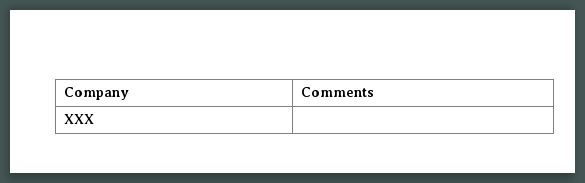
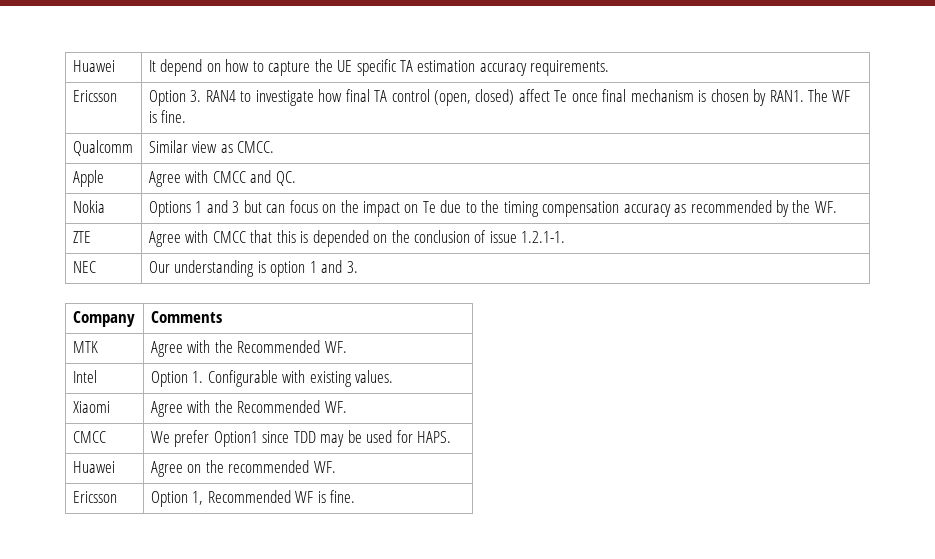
+ Huawei | It depend on how to capture the UE specific TA estimation accuracy requirements.
+ Ericsson | Option 3. RAN4 to investigate how final TA control (open, closed) affect Te once final mechanism is chosen by RAN1. The WF is fine.
+ Qualcomm | Similar view as CMCC.
+ Apple | Agree with CMCC and QC.
+ Nokia | Options 1 and 3 but can focus on the impact on Te due to the timing compensation accuracy as recommended by the WF.
+ ZTE | Agree with CMCC that this is depended on the conclusion of issue 1.2.1-1.
+ NEC | Our understanding is option 1 and 3.
  Company | Comments
- XXX |
+ MTK | Agree with the Recommended WF.
+ Intel | Option 1. Configurable with existing values.
+ Xiaomi | Agree with the Recommended WF.
+ CMCC | We prefer Option1 since TDD may be used for HAPS.
+ Huawei | Agree on the recommended WF.
+ Ericsson | Option 1, Recommended WF is fine.

